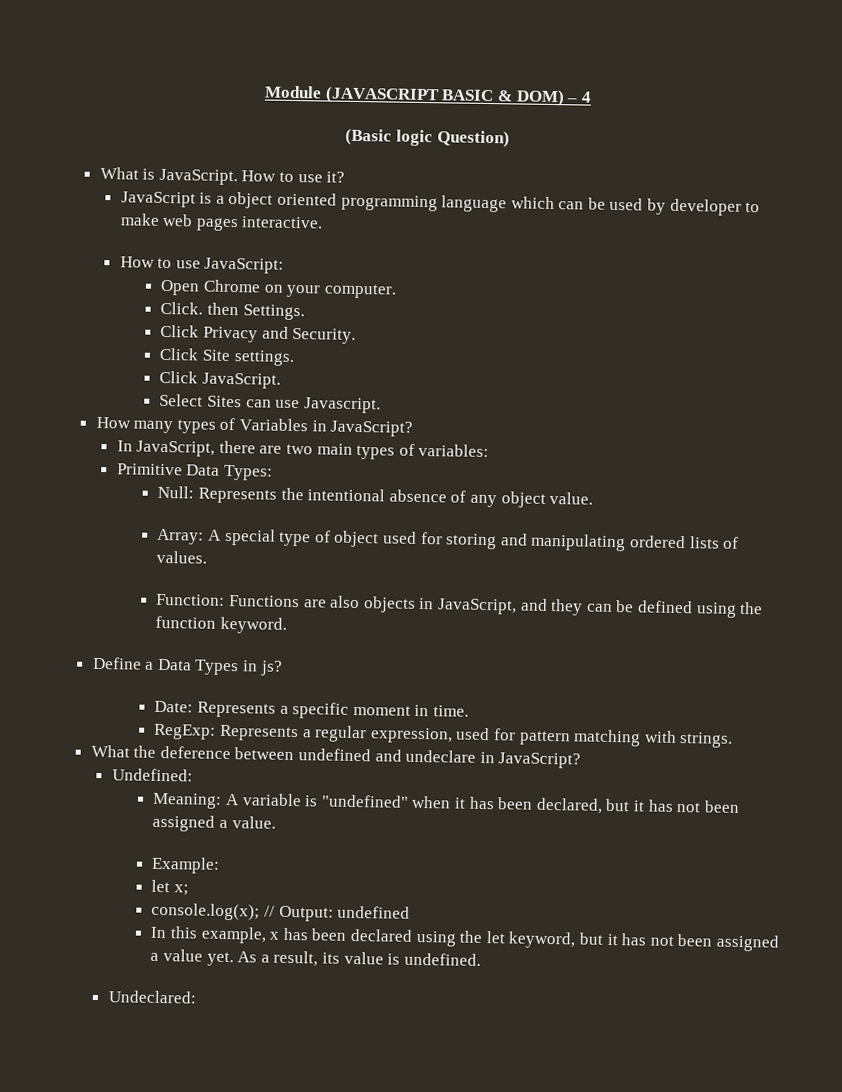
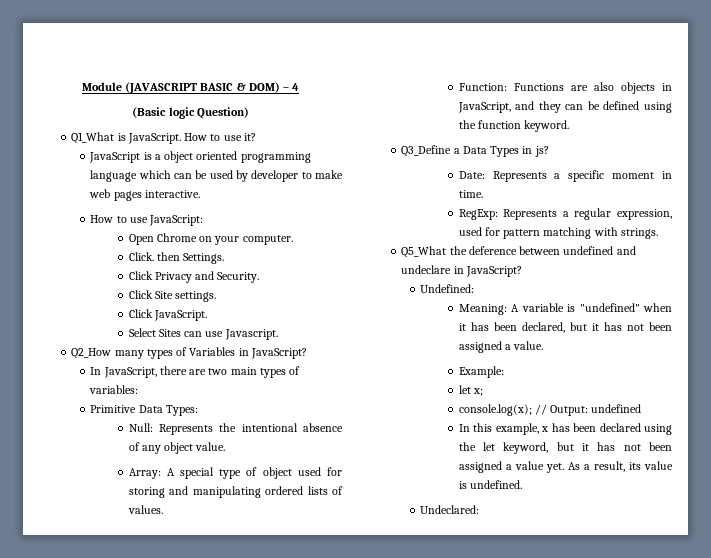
- What is JavaScript.
+ Q1_What is JavaScript.
- How many types of Variables in JavaScript?
+ Q2_How many types of Variables in JavaScript?
- Define a Data Types in js?
+ Q3_Define a Data Types in js?
- What the deference between undefined and undeclare in JavaScript?
+ Q5_What the deference between undefined and undeclare in JavaScript?

